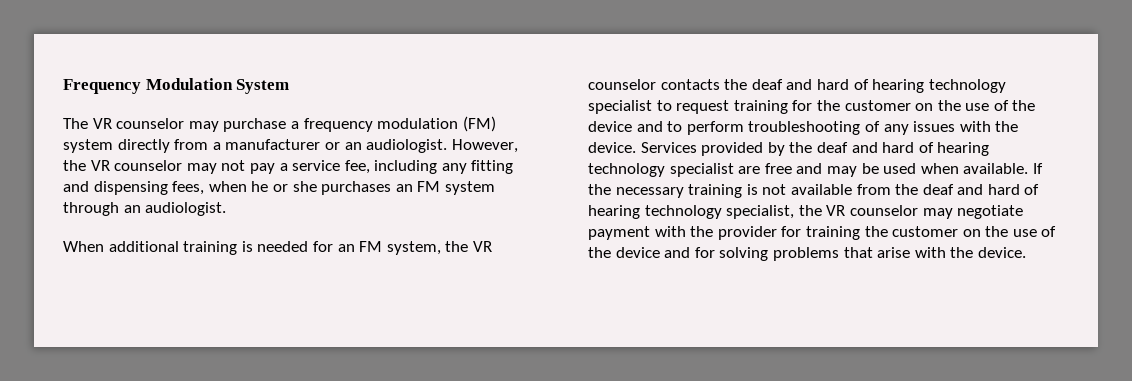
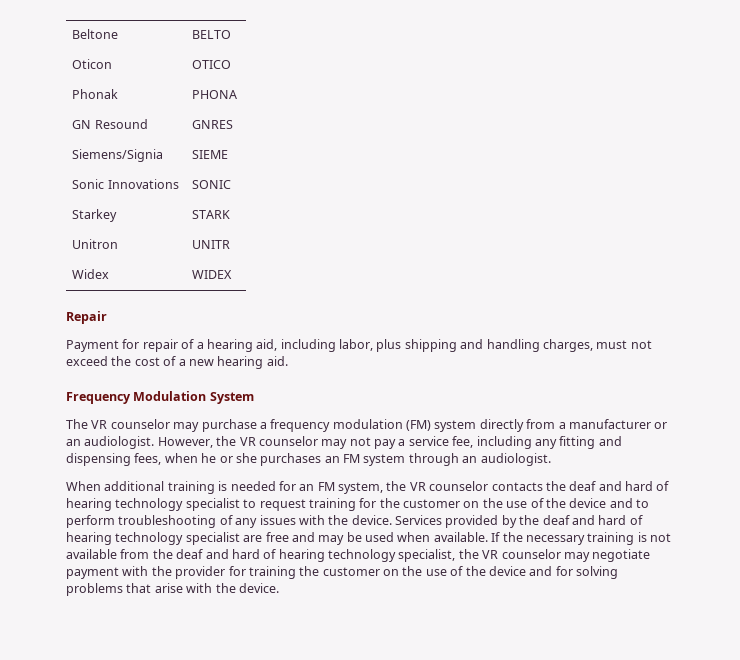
+ Beltone | BELTO
+ Oticon | OTICO
+ Phonak | PHONA
+ GN Resound | GNRES
+ Siemens/Signia | SIEME
+ Sonic Innovations | SONIC
+ Starkey | STARK
+ Unitron | UNITR
+ Widex | WIDEX
+ Repair
+ Payment for repair of a hearing aid, including labor, plus shipping and handling charges, must not exceed the cost of a new hearing aid.

